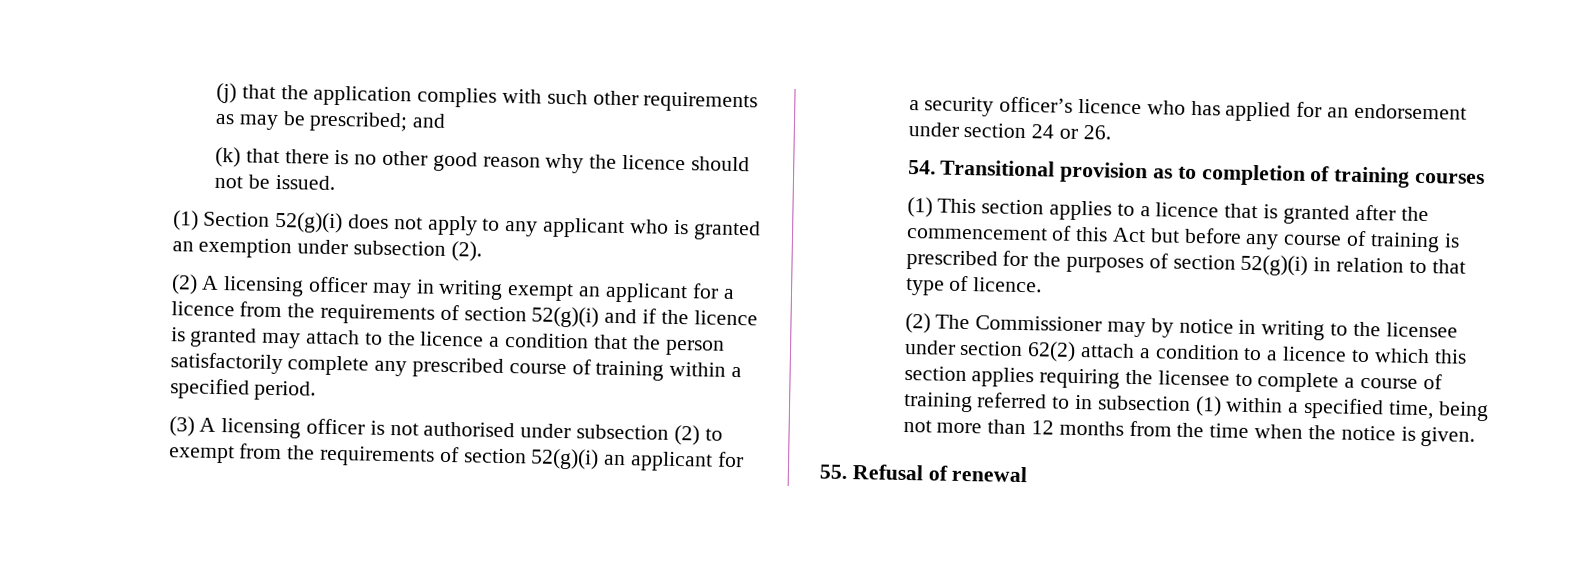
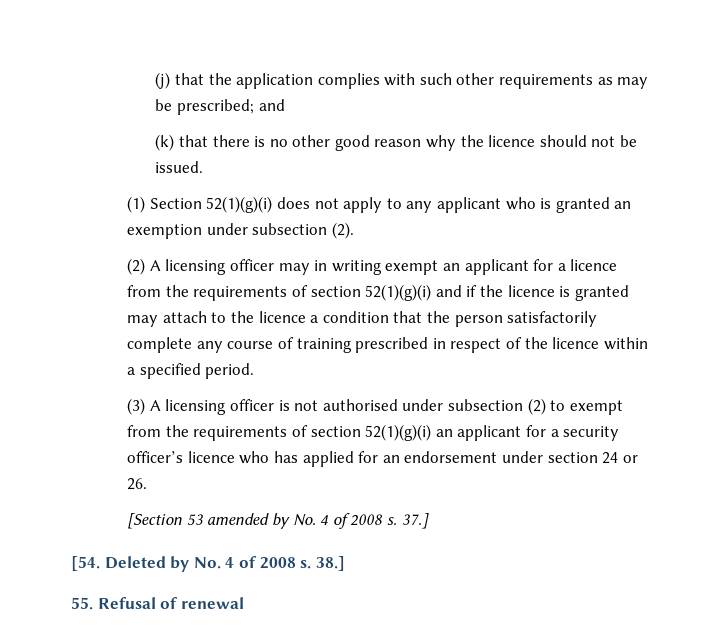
- (1) Section 52(g)(i) does not apply to any applicant who is granted an exemption under subsection (2).
+ (1) Section 52(1)(g)(i) does not apply to any applicant who is granted an exemption under subsection (2).
- (2) A licensing officer may in writing exempt an applicant for a licence from the requirements of section 52(g)(i) and if the licence is granted may attach to the licence a condition that the person satisfactorily complete any prescribed course of training within a specified period.
+ (2) A licensing officer may in writing exempt an applicant for a licence from the requirements of section 52(1)(g)(i) and if the licence is granted may attach to the licence a condition that the person satisfactorily complete any course of training prescribed in respect of the licence within a specified period.
- (3) A licensing officer is not authorised under subsection (2) to exempt from the requirements of section 52(g)(i) an applicant for a security officer’s licence who has applied for an endorsement under section 24 or 26.
+ (3) A licensing officer is not authorised under subsection (2) to exempt from the requirements of section 52(1)(g)(i) an applicant for a security officer’s licence who has applied for an endorsement under section 24 or 26.
- 54. Transitional provision as to completion of training courses
- (1) This section applies to a licence that is granted after the commencement of this Act but before any course of training is prescribed for the purposes of section 52(g)(i) in relation to that type of licence.
- (2) The Commissioner may by notice in writing to the licensee under section 62(2) attach a condition to a licence to which this section applies requiring the licensee to complete a course of training referred to in subsection (1) within a specified time, being not more than 12 months from the time when the notice is given.
+ [Section 53 amended by No. 4 of 2008 s. 37.]
+ [54. Deleted by No. 4 of 2008 s. 38.]

